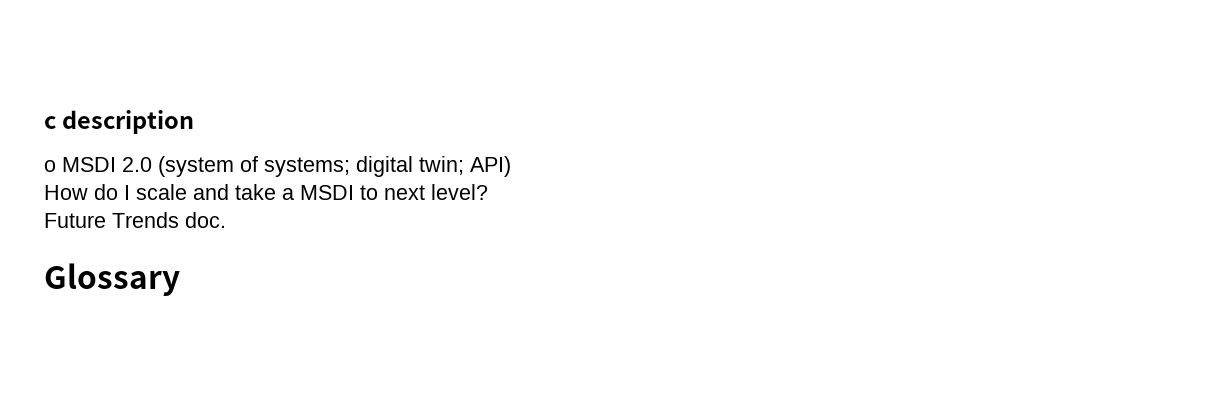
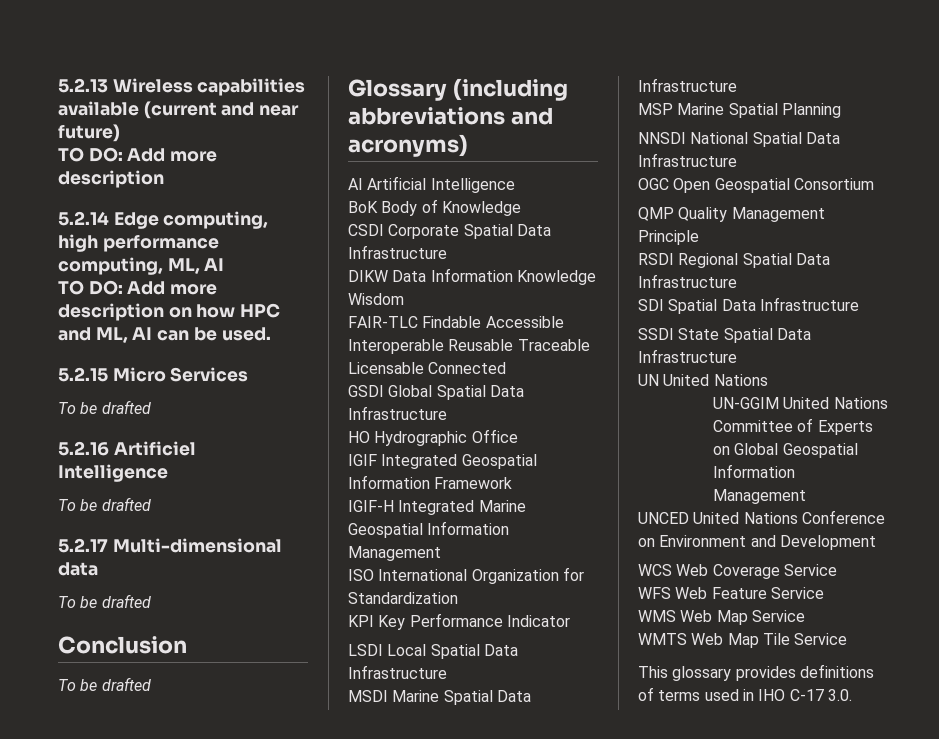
- c description
- o MSDI 2.0 (system of systems; digital twin; API)
- How do I scale and take a MSDI to next level?
- Future Trends doc.
- Glossary
+ 5.2.13 Wireless capabilities available (current and near future)
+ TO DO: Add more description
+ 5.2.14 Edge computing, high performance computing, ML, AI
+ TO DO: Add more description on how HPC and ML, AI can be used.
+ 5.2.15 Micro Services
+ To be drafted
+ 5.2.16 Artificiel Intelligence
+ To be drafted
+ 5.2.17 Multi-dimensional data
+ To be drafted
+ Conclusion
+ To be drafted
+ Glossary (including abbreviations and acronyms)
+ AI Artificial Intelligence
+ BoK Body of Knowledge
+ CSDI Corporate Spatial Data Infrastructure
+ DIKW Data Information Knowledge Wisdom
+ FAIR-TLC Findable Accessible Interoperable Reusable Traceable Licensable Connected
+ GSDI Global Spatial Data Infrastructure
+ HO Hydrographic Office
+ IGIF Integrated Geospatial Information Framework
+ IGIF-H Integrated Marine Geospatial Information Management
+ ISO International Organization for Standardization
+ KPI Key Performance Indicator
+ LSDI Local Spatial Data Infrastructure
+ MSDI Marine Spatial Data Infrastructure
+ MSP Marine Spatial Planning
+ NNSDI National Spatial Data Infrastructure
+ OGC Open Geospatial Consortium
+ QMP Quality Management Principle
+ RSDI Regional Spatial Data Infrastructure
+ SDI Spatial Data Infrastructure
+ SSDI State Spatial Data Infrastructure
+ UN United Nations
+ UN-GGIM United Nations Committee of Experts on Global Geospatial Information Management
+ UNCED United Nations Conference on Environment and Development
+ WCS Web Coverage Service
+ WFS Web Feature Service
+ WMS Web Map Service
+ WMTS Web Map Tile Service
+ This glossary provides definitions of terms used in IHO C-17 3.0.

